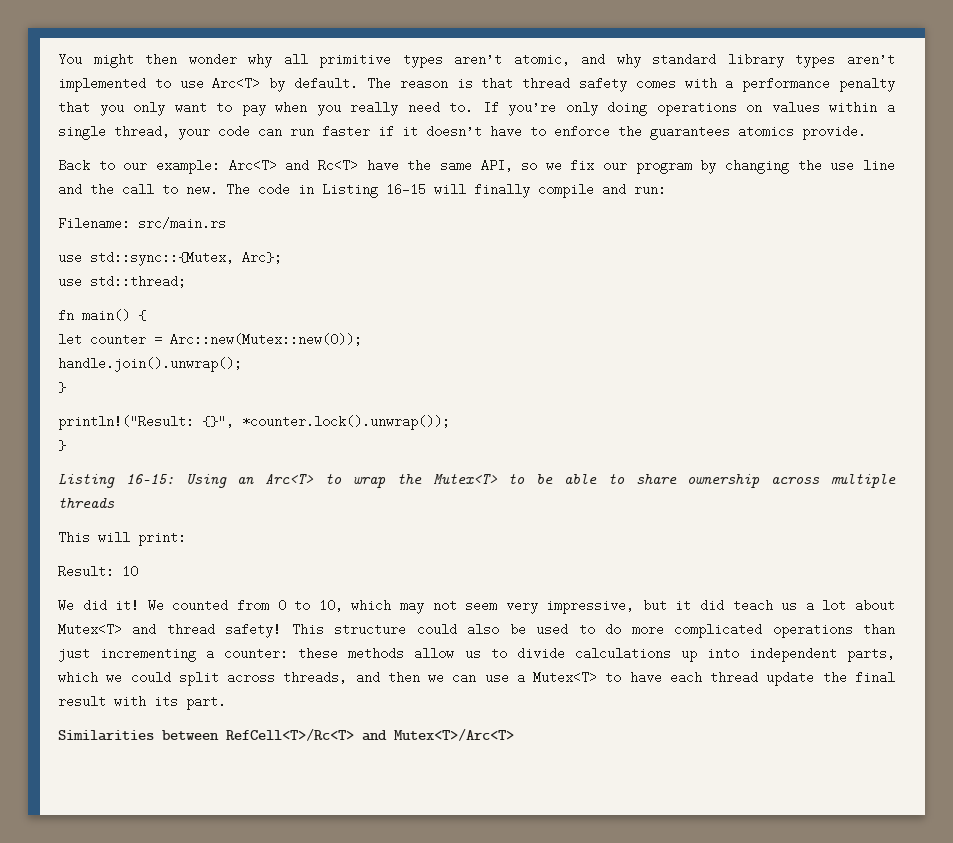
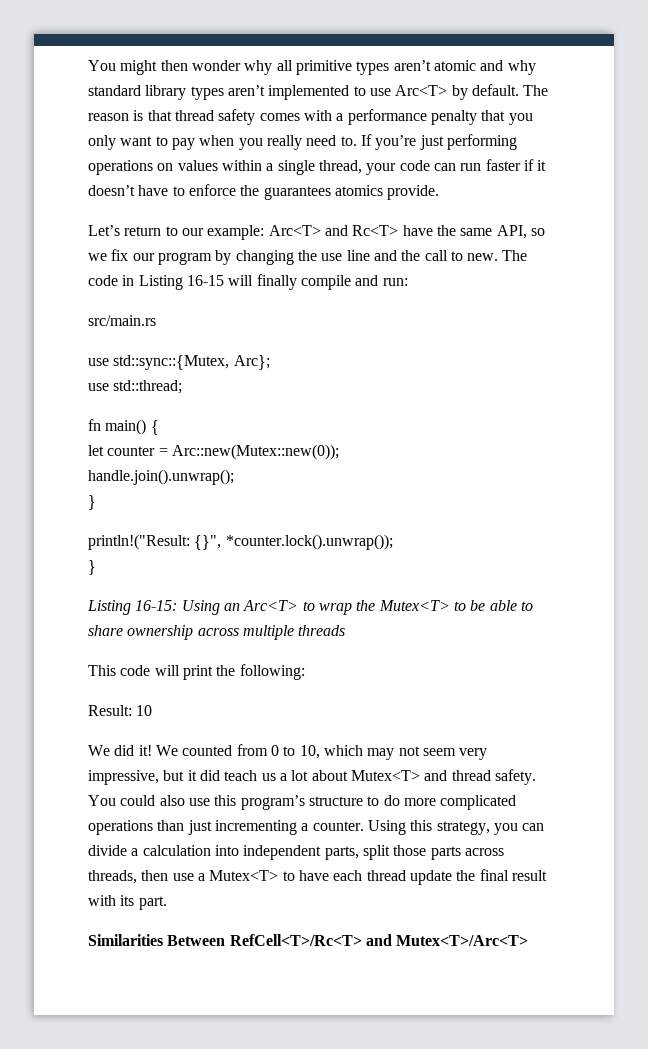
- You might then wonder why all primitive types aren’t atomic, and why standard library types aren’t implemented to use Arc<T> by default.
+ You might then wonder why all primitive types aren’t atomic and why standard library types aren’t implemented to use Arc<T> by default.
- If you’re only doing operations on values within a single thread, your code can run faster if it doesn’t have to enforce the guarantees atomics provide.
+ If you’re just performing operations on values within a single thread, your code can run faster if it doesn’t have to enforce the guarantees atomics provide.
- Back to our example: Arc<T> and Rc<T> have the same API, so we fix our program by changing the use line and the call to new.
+ Let’s return to our example: Arc<T> and Rc<T> have the same API, so we fix our program by changing the use line and the call to new.
- Filename: src/main.rs
+ src/main.rs
- This will print:
+ This code will print the following:
- We counted from 0 to 10, which may not seem very impressive, but it did teach us a lot about Mutex<T> and thread safety! This structure could also be used to do more complicated operations than just incrementing a counter: these methods allow us to divide calculations up into independent parts, which we could split across threads, and then we can use a Mutex<T> to have each thread update the final result with its part.
+ We counted from 0 to 10, which may not seem very impressive, but it did teach us a lot about Mutex<T> and thread safety. You could also use this program’s structure to do more complicated operations than just incrementing a counter. Using this strategy, you can divide a calculation into independent parts, split those parts across threads, then use a Mutex<T> to have each thread update the final result with its part.
- Similarities between RefCell<T>/Rc<T> and Mutex<T>/Arc<T>
+ Similarities Between RefCell<T>/Rc<T> and Mutex<T>/Arc<T>

